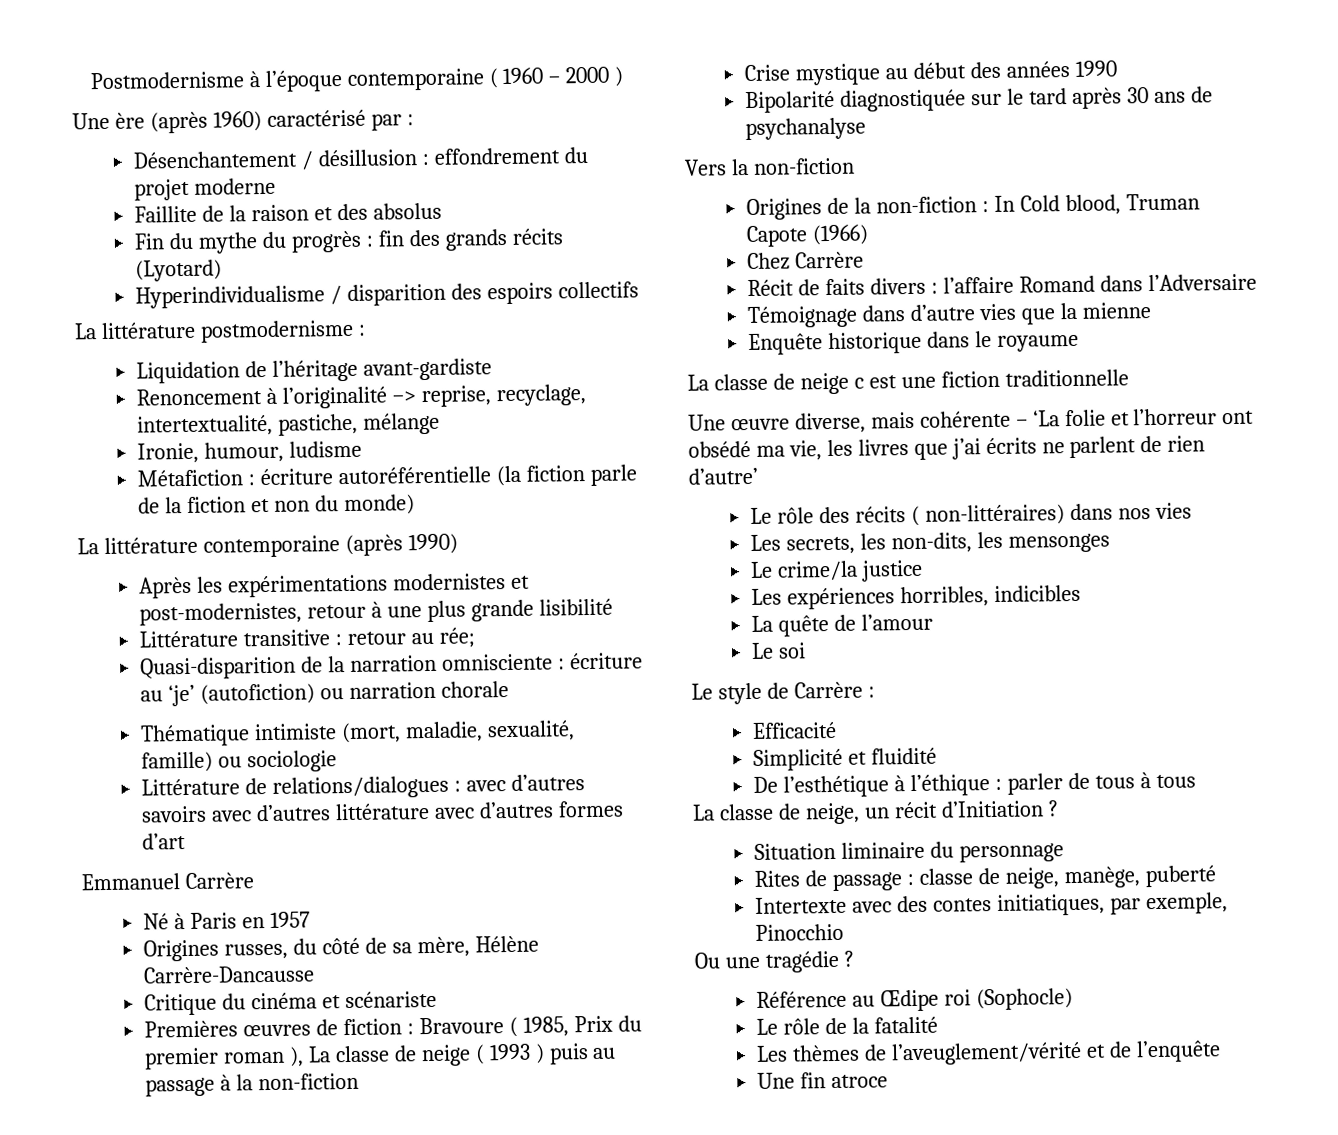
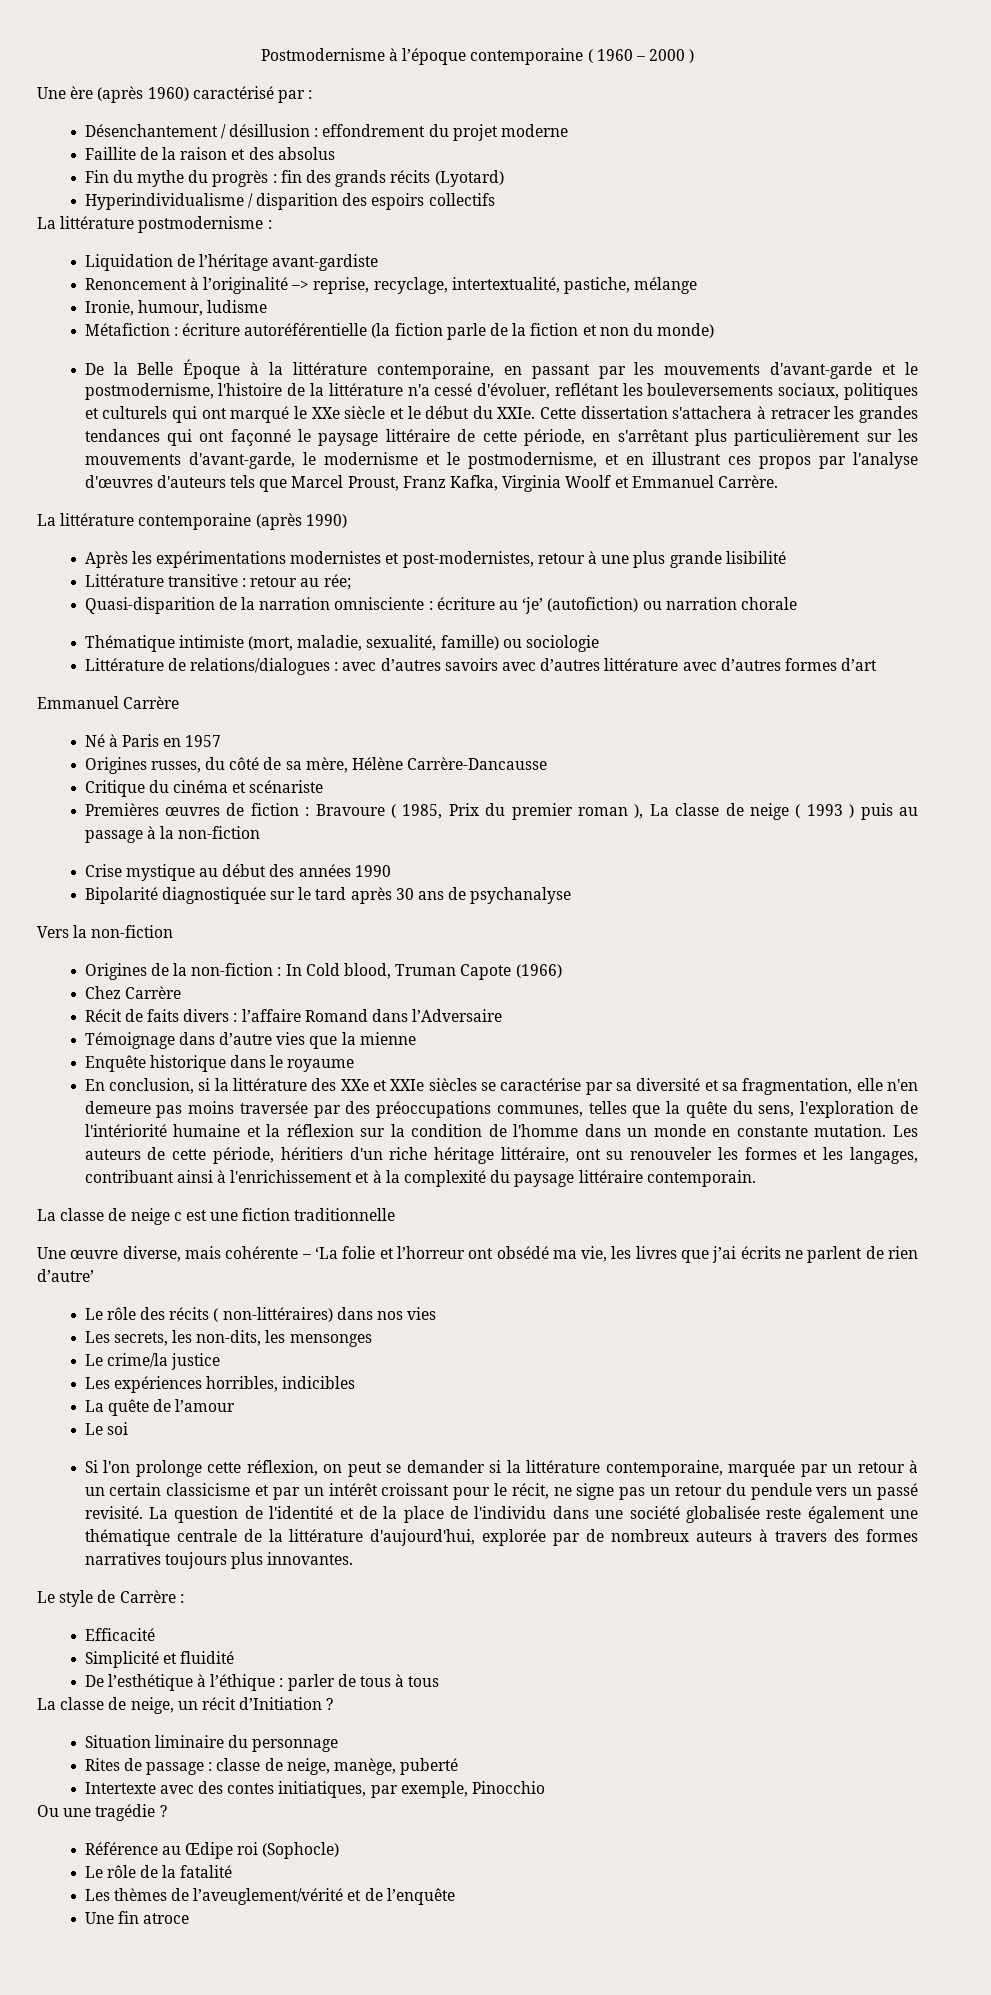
+ De la Belle Époque à la littérature contemporaine, en passant par les mouvements d'avant-garde et le postmodernisme, l'histoire de la littérature n'a cessé d'évoluer, reflétant les bouleversements sociaux, politiques et culturels qui ont marqué le XXe siècle et le début du XXIe. Cette dissertation s'attachera à retracer les grandes tendances qui ont façonné le paysage littéraire de cette période, en s'arrêtant plus particulièrement sur les mouvements d'avant-garde, le modernisme et le postmodernisme, et en illustrant ces propos par l'analyse d'œuvres d'auteurs tels que Marcel Proust, Franz Kafka, Virginia Woolf et Emmanuel Carrère.
+ En conclusion, si la littérature des XXe et XXIe siècles se caractérise par sa diversité et sa fragmentation, elle n'en demeure pas moins traversée par des préoccupations communes, telles que la quête du sens, l'exploration de l'intériorité humaine et la réflexion sur la condition de l'homme dans un monde en constante mutation. Les auteurs de cette période, héritiers d'un riche héritage littéraire, ont su renouveler les formes et les langages, contribuant ainsi à l'enrichissement et à la complexité du paysage littéraire contemporain.
+ Si l'on prolonge cette réflexion, on peut se demander si la littérature contemporaine, marquée par un retour à un certain classicisme et par un intérêt croissant pour le récit, ne signe pas un retour du pendule vers un passé revisité. La question de l'identité et de la place de l'individu dans une société globalisée reste également une thématique centrale de la littérature d'aujourd'hui, explorée par de nombreux auteurs à travers des formes narratives toujours plus innovantes.

